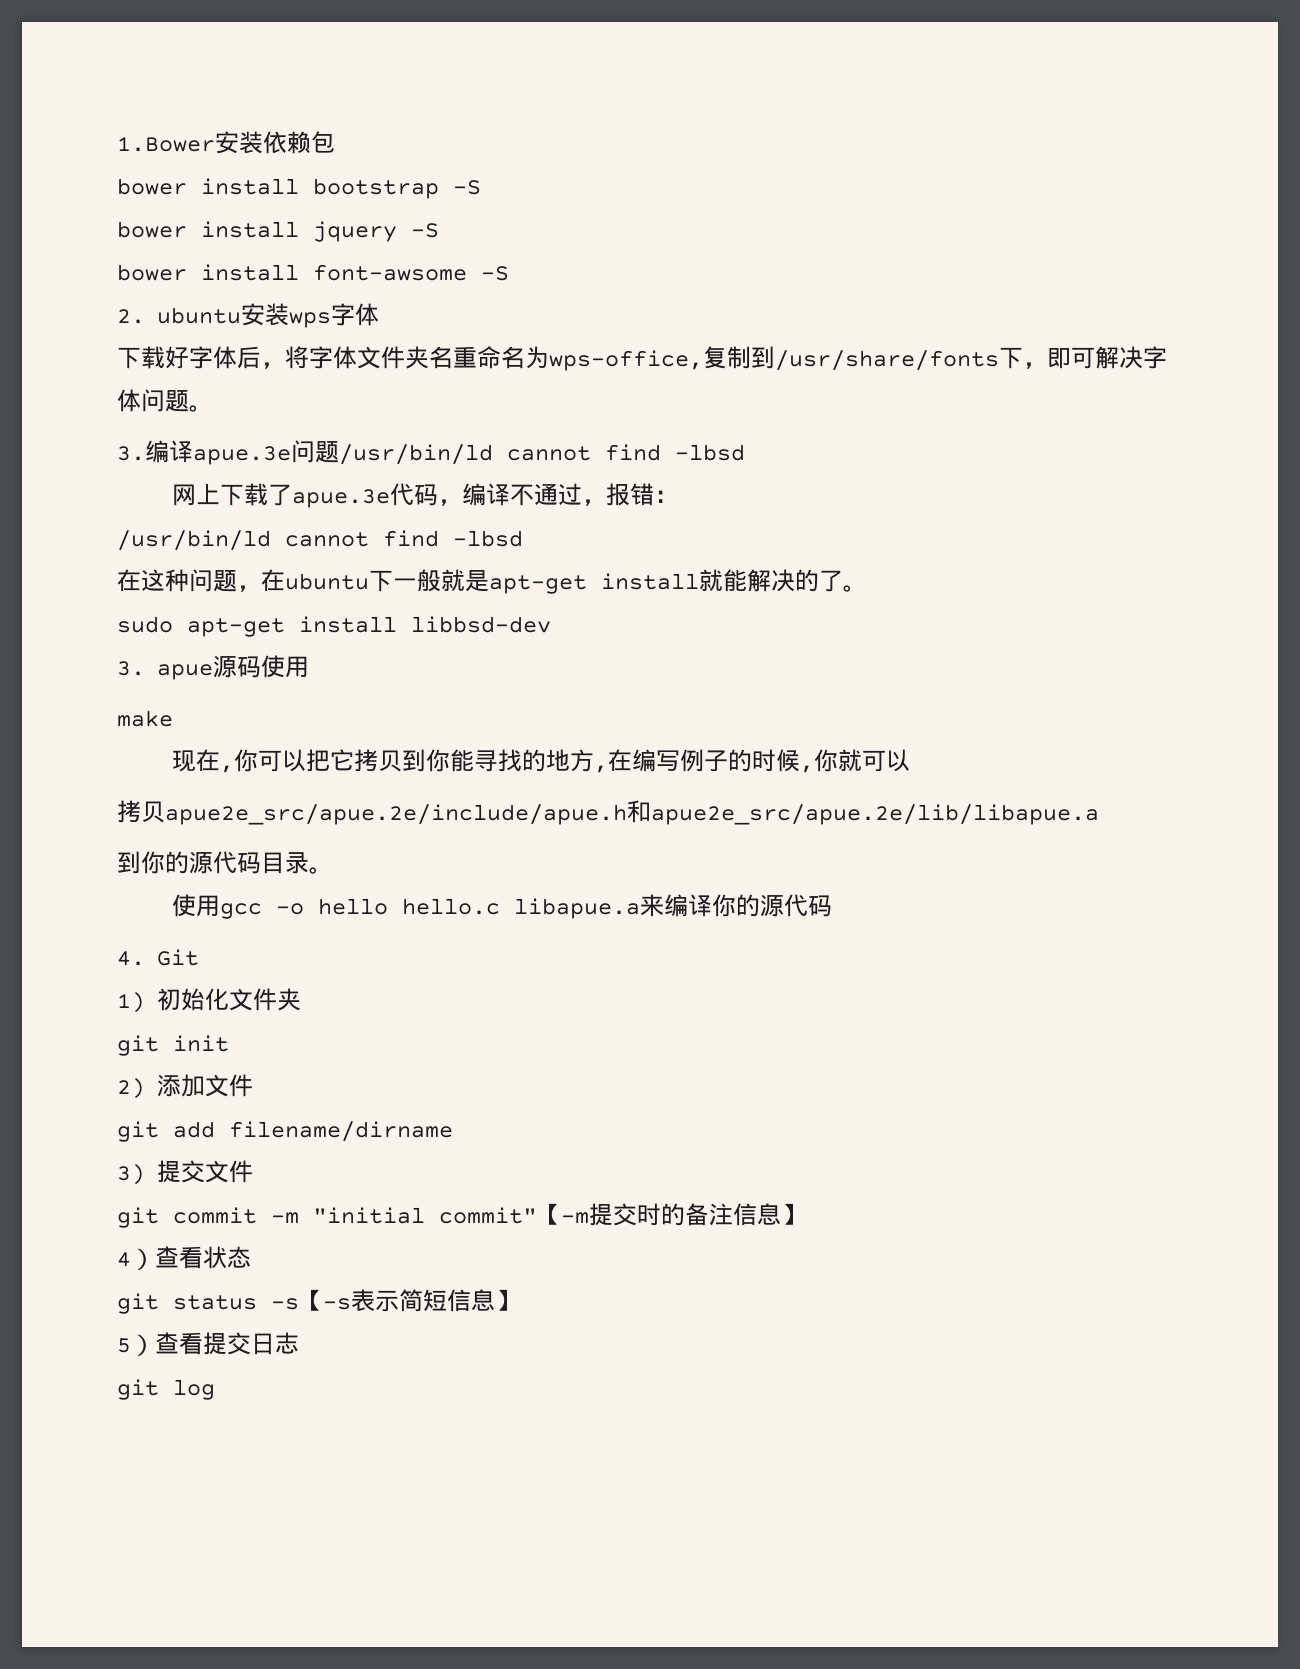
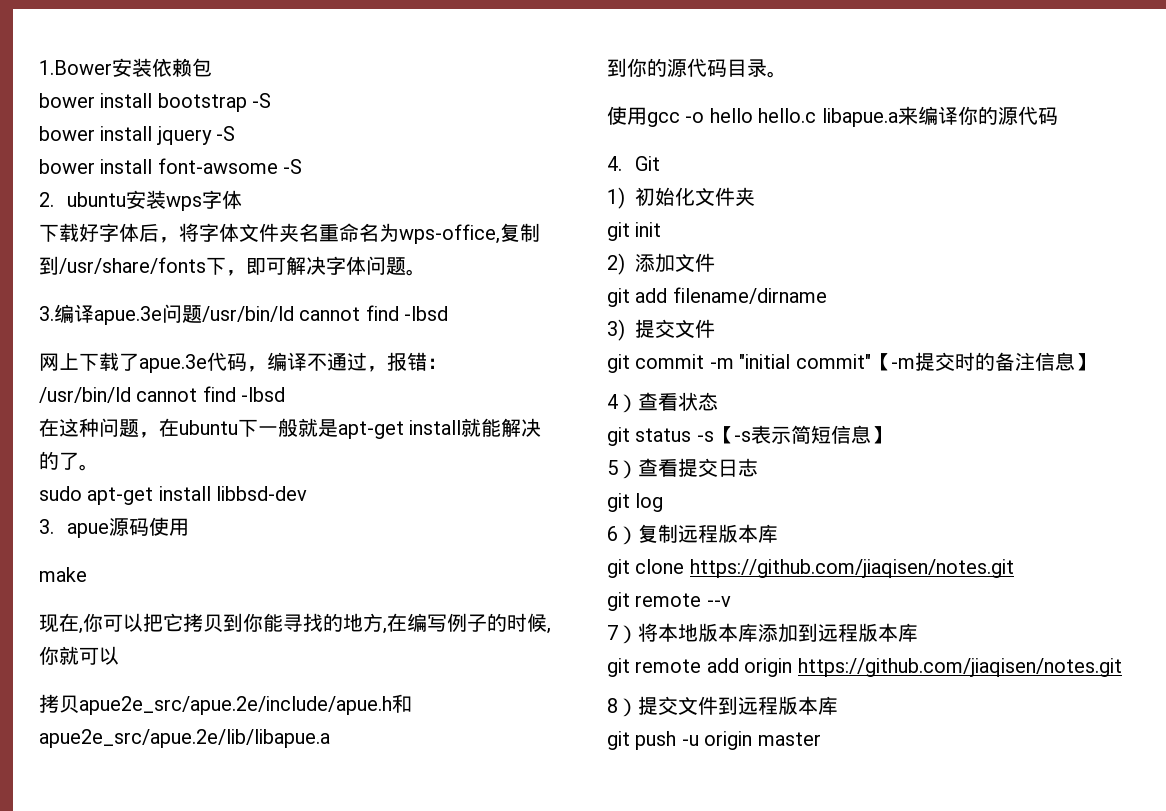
+ 6）复制远程版本库
+ git clone https://github.com/jiaqisen/notes.git
+ git remote --v
+ 7）将本地版本库添加到远程版本库
+ git remote add origin https://github.com/jiaqisen/notes.git
+ 8）提交文件到远程版本库
+ git push -u origin master

